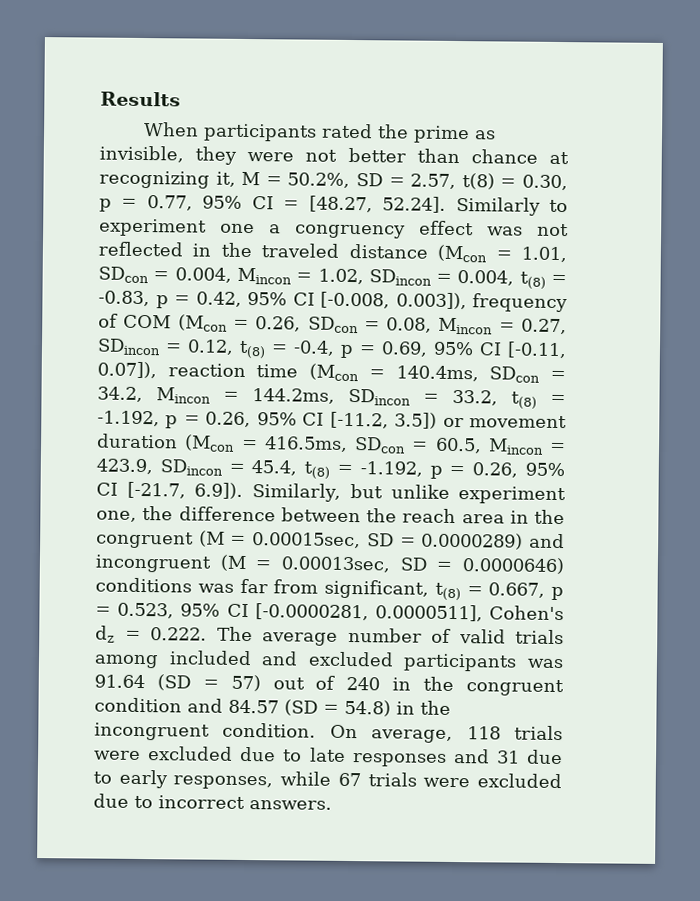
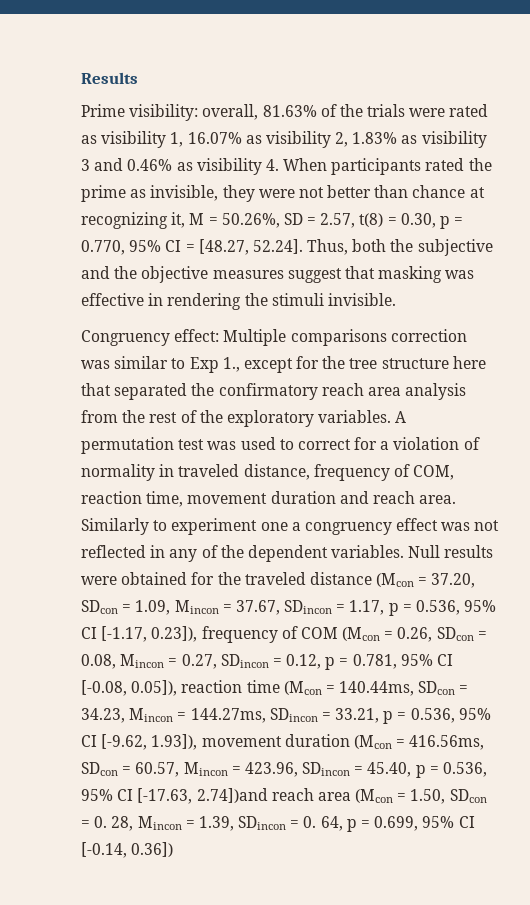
- When participants rated the prime as invisible, they were not better than chance at recognizing it, M = 50.2%, SD = 2.57, t(8) = 0.30, p = 0.77, 95% CI = [48.27, 52.24]. Similarly to experiment one a congruency effect was not reflected in the traveled distance (Mcon = 1.01, SDcon = 0.004, Mincon = 1.02, SDincon = 0.004, t(8) = -0.83, p = 0.42, 95% CI [-0.008, 0.003]), frequency of COM (Mcon = 0.26, SDcon = 0.08, Mincon = 0.27, SDincon = 0.12, t(8) = -0.4, p = 0.69, 95% CI [-0.11, 0.07]), reaction time (Mcon = 140.4ms, SDcon = 34.2, Mincon = 144.2ms, SDincon = 33.2, t(8) = -1.192, p = 0.26, 95% CI [-11.2, 3.5]) or movement duration (Mcon = 416.5ms, SDcon = 60.5, Mincon = 423.9, SDincon = 45.4, t(8) = -1.192, p = 0.26, 95% CI [-21.7, 6.9]). Similarly, but unlike experiment one, the difference between the reach area in the congruent (M = 0.00015sec, SD = 0.0000289) and incongruent (M = 0.00013sec, SD = 0.0000646) conditions was far from significant, t(8) = 0.667, p = 0.523, 95% CI [-0.0000281, 0.0000511], Cohen's dz = 0.222. The average number of valid trials among included and excluded participants was 91.64 (SD = 57) out of 240 in the congruent condition and 84.57 (SD = 54.8) in the incongruent condition. On average, 118 trials were excluded due to late responses and 31 due to early responses, while 67 trials were excluded due to incorrect answers.
+ Prime visibility: overall, 81.63% of the trials were rated as visibility 1, 16.07% as visibility 2, 1.83% as visibility 3 and 0.46% as visibility 4. When participants rated the prime as invisible, they were not better than chance at recognizing it, M = 50.26%, SD = 2.57, t(8) = 0.30, p = 0.770, 95% CI = [48.27, 52.24]. Thus, both the subjective and the objective measures suggest that masking was effective in rendering the stimuli invisible.
+ Congruency effect: Multiple comparisons correction was similar to Exp 1., except for the tree structure here that separated the confirmatory reach area analysis from the rest of the exploratory variables. A permutation test was used to correct for a violation of normality in traveled distance, frequency of COM, reaction time, movement duration and reach area. Similarly to experiment one a congruency effect was not reflected in any of the dependent variables. Null results were obtained for the traveled distance (Mcon = 37.20, SDcon = 1.09, Mincon = 37.67, SDincon = 1.17, p = 0.536, 95% CI [-1.17, 0.23]), frequency of COM (Mcon = 0.26, SDcon = 0.08, Mincon = 0.27, SDincon = 0.12, p = 0.781, 95% CI [-0.08, 0.05]), reaction time (Mcon = 140.44ms, SDcon = 34.23, Mincon = 144.27ms, SDincon = 33.21, p = 0.536, 95% CI [-9.62, 1.93]), movement duration (Mcon = 416.56ms, SDcon = 60.57, Mincon = 423.96, SDincon = 45.40, p = 0.536, 95% CI [-17.63, 2.74])and reach area (Mcon = 1.50, SDcon = 0. 28, Mincon = 1.39, SDincon = 0. 64, p = 0.699, 95% CI [-0.14, 0.36])

